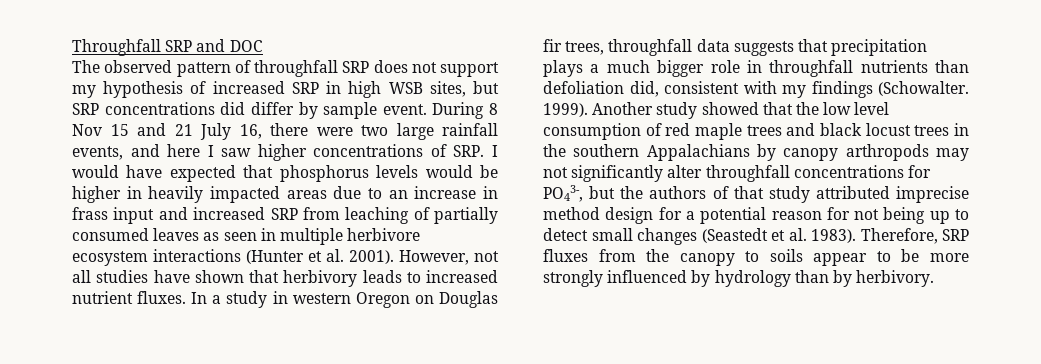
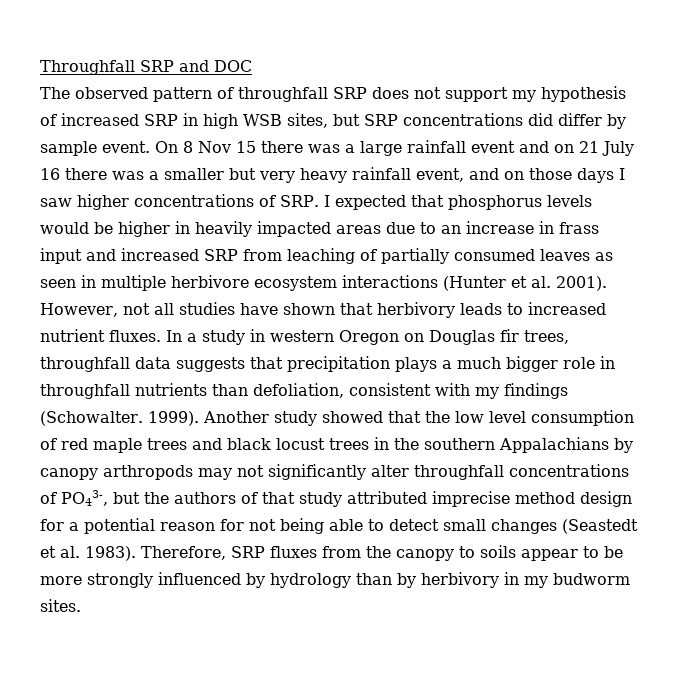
- During 8 Nov 15 and 21 July 16, there were two large rainfall events, and here I saw higher concentrations of SRP. I would have expected that phosphorus levels would be higher in heavily impacted areas due to an increase in frass input and increased SRP from leaching of partially consumed leaves as seen in multiple herbivore ecosystem interactions (Hunter et al. 2001).
+ On 8 Nov 15 there was a large rainfall event and on 21 July 16 there was a smaller but very heavy rainfall event, and on those days I saw higher concentrations of SRP. I expected that phosphorus levels would be higher in heavily impacted areas due to an increase in frass input and increased SRP from leaching of partially consumed leaves as seen in multiple herbivore ecosystem interactions (Hunter et al. 2001).
- In a study in western Oregon on Douglas fir trees, throughfall data suggests that precipitation plays a much bigger role in throughfall nutrients than defoliation did, consistent with my findings (Schowalter.
+ In a study in western Oregon on Douglas fir trees, throughfall data suggests that precipitation plays a much bigger role in throughfall nutrients than defoliation, consistent with my findings (Schowalter.
- Another study showed that the low level consumption of red maple trees and black locust trees in the southern Appalachians by canopy arthropods may not significantly alter throughfall concentrations for PO43-, but the authors of that study attributed imprecise method design for a potential reason for not being up to detect small changes (Seastedt et al. 1983).
+ Another study showed that the low level consumption of red maple trees and black locust trees in the southern Appalachians by canopy arthropods may not significantly alter throughfall concentrations of PO43-, but the authors of that study attributed imprecise method design for a potential reason for not being able to detect small changes (Seastedt et al. 1983).
- Therefore, SRP fluxes from the canopy to soils appear to be more strongly influenced by hydrology than by herbivory.
+ Therefore, SRP fluxes from the canopy to soils appear to be more strongly influenced by hydrology than by herbivory in my budworm sites.

